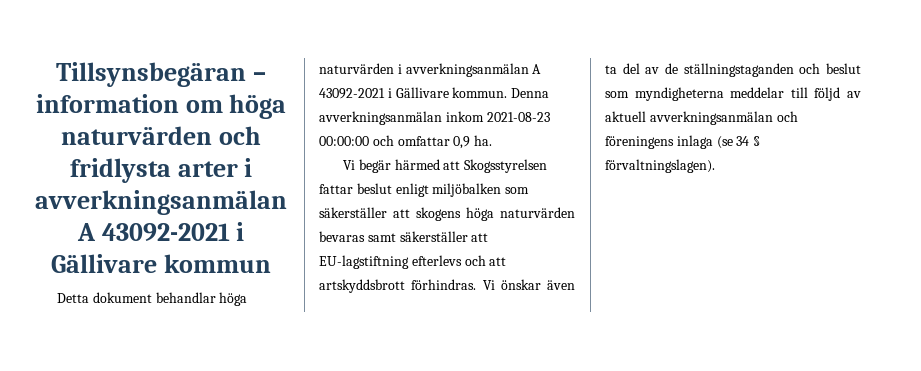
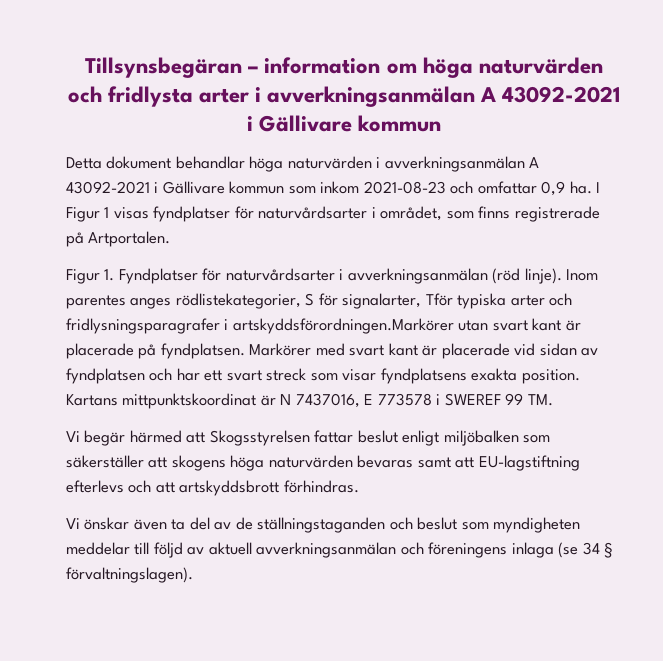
- Detta dokument behandlar höga naturvärden i avverkningsanmälan A 43092-2021 i Gällivare kommun. Denna avverkningsanmälan inkom 2021-08-23 00:00:00 och omfattar 0,9 ha.
+ Detta dokument behandlar höga naturvärden i avverkningsanmälan A 43092-2021 i Gällivare kommun som inkom 2021-08-23 och omfattar 0,9 ha. I Figur 1 visas fyndplatser för naturvårdsarter i området, som finns registrerade på Artportalen.
+ Figur 1. Fyndplatser för naturvårdsarter i avverkningsanmälan (röd linje). Inom parentes anges rödlistekategorier, S för signalarter, Tför typiska arter och fridlysningsparagrafer i artskyddsförordningen.Markörer utan svart kant är placerade på fyndplatsen. Markörer med svart kant är placerade vid sidan av fyndplatsen och har ett svart streck som visar fyndplatsens exakta position. Kartans mittpunktskoordinat är N 7437016, E 773578 i SWEREF 99 TM.
- Vi begär härmed att Skogsstyrelsen fattar beslut enligt miljöbalken som säkerställer att skogens höga naturvärden bevaras samt säkerställer att EU-lagstiftning efterlevs och att artskyddsbrott förhindras. Vi önskar även ta del av de ställningstaganden och beslut som myndigheterna meddelar till följd av aktuell avverkningsanmälan och föreningens inlaga (se 34 § förvaltningslagen).
+ Vi begär härmed att Skogsstyrelsen fattar beslut enligt miljöbalken som säkerställer att skogens höga naturvärden bevaras samt att EU-lagstiftning efterlevs och att artskyddsbrott förhindras.
+ Vi önskar även ta del av de ställningstaganden och beslut som myndigheten meddelar till följd av aktuell avverkningsanmälan och föreningens inlaga (se 34 § förvaltningslagen).

